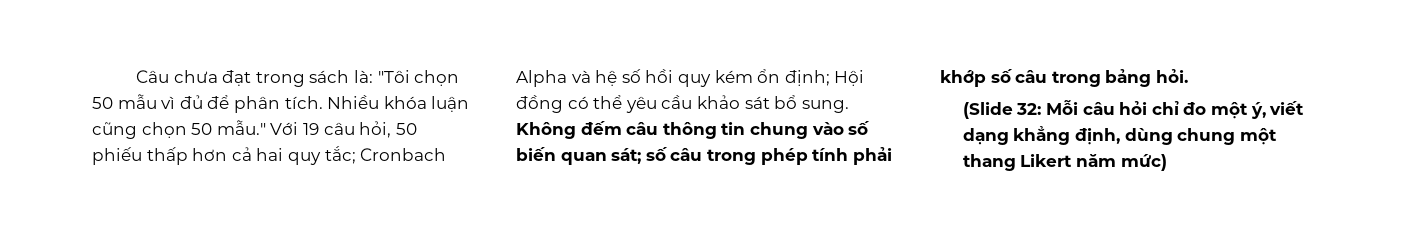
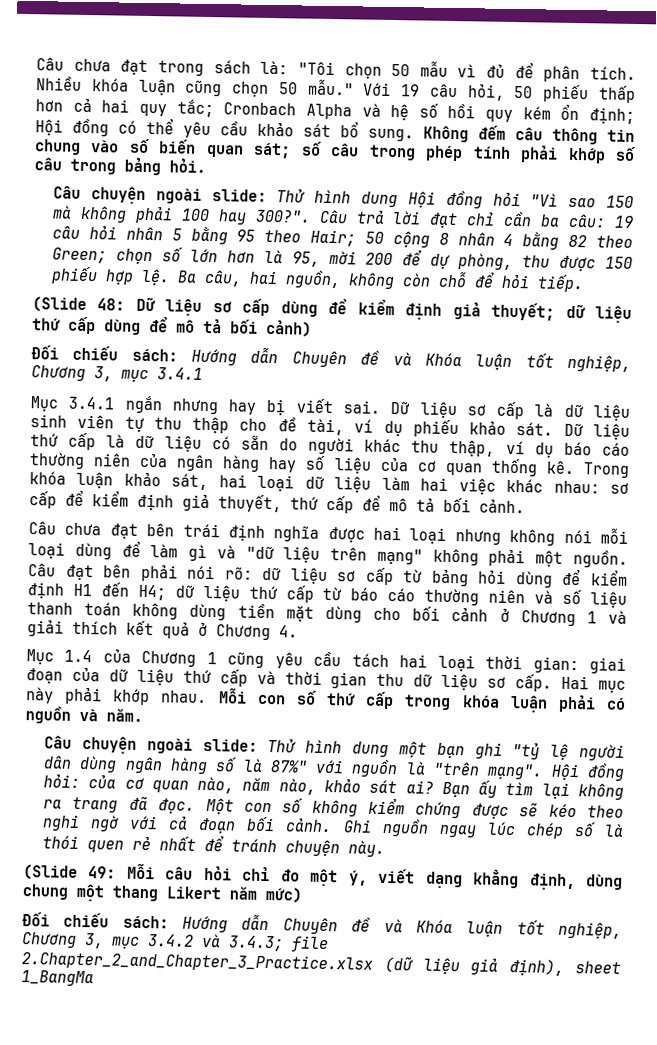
- (Slide 32: Mỗi câu hỏi chỉ đo một ý, viết dạng khẳng định, dùng chung một thang Likert năm mức)
+ Câu chuyện ngoài slide: Thử hình dung Hội đồng hỏi "Vì sao 150 mà không phải 100 hay 300?". Câu trả lời đạt chỉ cần ba câu: 19 câu hỏi nhân 5 bằng 95 theo Hair; 50 cộng 8 nhân 4 bằng 82 theo Green; chọn số lớn hơn là 95, mời 200 để dự phòng, thu được 150 phiếu hợp lệ. Ba câu, hai nguồn, không còn chỗ để hỏi tiếp.
+ (Slide 48: Dữ liệu sơ cấp dùng để kiểm định giả thuyết; dữ liệu thứ cấp dùng để mô tả bối cảnh)
+ Đối chiếu sách: Hướng dẫn Chuyên đề và Khóa luận tốt nghiệp, Chương 3, mục 3.4.1
+ Mục 3.4.1 ngắn nhưng hay bị viết sai. Dữ liệu sơ cấp là dữ liệu sinh viên tự thu thập cho đề tài, ví dụ phiếu khảo sát. Dữ liệu thứ cấp là dữ liệu có sẵn do người khác thu thập, ví dụ báo cáo thường niên của ngân hàng hay số liệu của cơ quan thống kê. Trong khóa luận khảo sát, hai loại dữ liệu làm hai việc khác nhau: sơ cấp để kiểm định giả thuyết, thứ cấp để mô tả bối cảnh.
+ Câu chưa đạt bên trái định nghĩa được hai loại nhưng không nói mỗi loại dùng để làm gì và "dữ liệu trên mạng" không phải một nguồn. Câu đạt bên phải nói rõ: dữ liệu sơ cấp từ bảng hỏi dùng để kiểm định H1 đến H4; dữ liệu thứ cấp từ báo cáo thường niên và số liệu thanh toán không dùng tiền mặt dùng cho bối cảnh ở Chương 1 và giải thích kết quả ở Chương 4.
+ Mục 1.4 của Chương 1 cũng yêu cầu tách hai loại thời gian: giai đoạn của dữ liệu thứ cấp và thời gian thu dữ liệu sơ cấp. Hai mục này phải khớp nhau. Mỗi con số thứ cấp trong khóa luận phải có nguồn và năm.
+ Câu chuyện ngoài slide: Thử hình dung một bạn ghi "tỷ lệ người dân dùng ngân hàng số là 87%" với nguồn là "trên mạng". Hội đồng hỏi: của cơ quan nào, năm nào, khảo sát ai? Bạn ấy tìm lại không ra trang đã đọc. Một con số không kiểm chứng được sẽ kéo theo nghi ngờ với cả đoạn bối cảnh. Ghi nguồn ngay lúc chép số là thói quen rẻ nhất để tránh chuyện này.
+ (Slide 49: Mỗi câu hỏi chỉ đo một ý, viết dạng khẳng định, dùng chung một thang Likert năm mức)
+ Đối chiếu sách: Hướng dẫn Chuyên đề và Khóa luận tốt nghiệp, Chương 3, mục 3.4.2 và 3.4.3; file 2.Chapter_2_and_Chapter_3_Practice.xlsx (dữ liệu giả định), sheet 1_BangMa

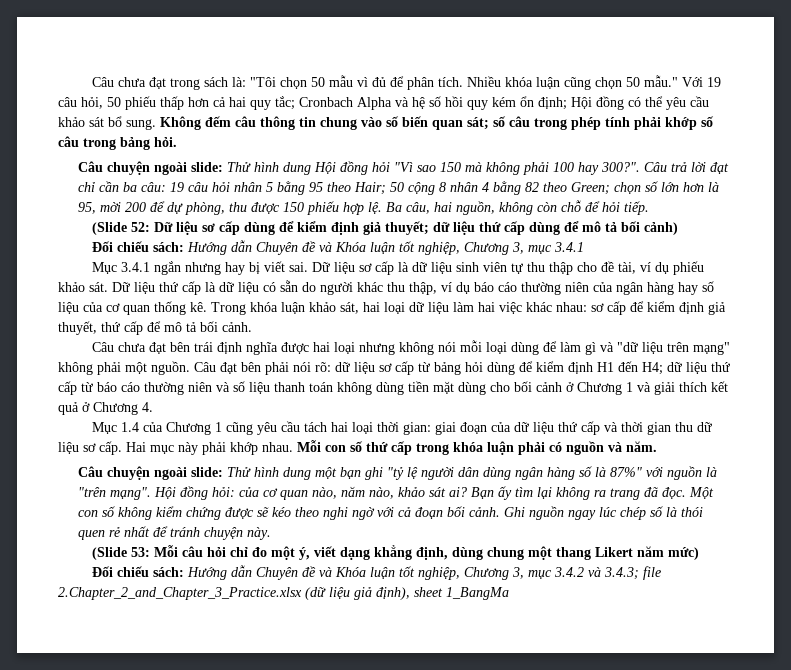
- (Slide 48: Dữ liệu sơ cấp dùng để kiểm định giả thuyết; dữ liệu thứ cấp dùng để mô tả bối cảnh)
+ (Slide 52: Dữ liệu sơ cấp dùng để kiểm định giả thuyết; dữ liệu thứ cấp dùng để mô tả bối cảnh)
- (Slide 49: Mỗi câu hỏi chỉ đo một ý, viết dạng khẳng định, dùng chung một thang Likert năm mức)
+ (Slide 53: Mỗi câu hỏi chỉ đo một ý, viết dạng khẳng định, dùng chung một thang Likert năm mức)

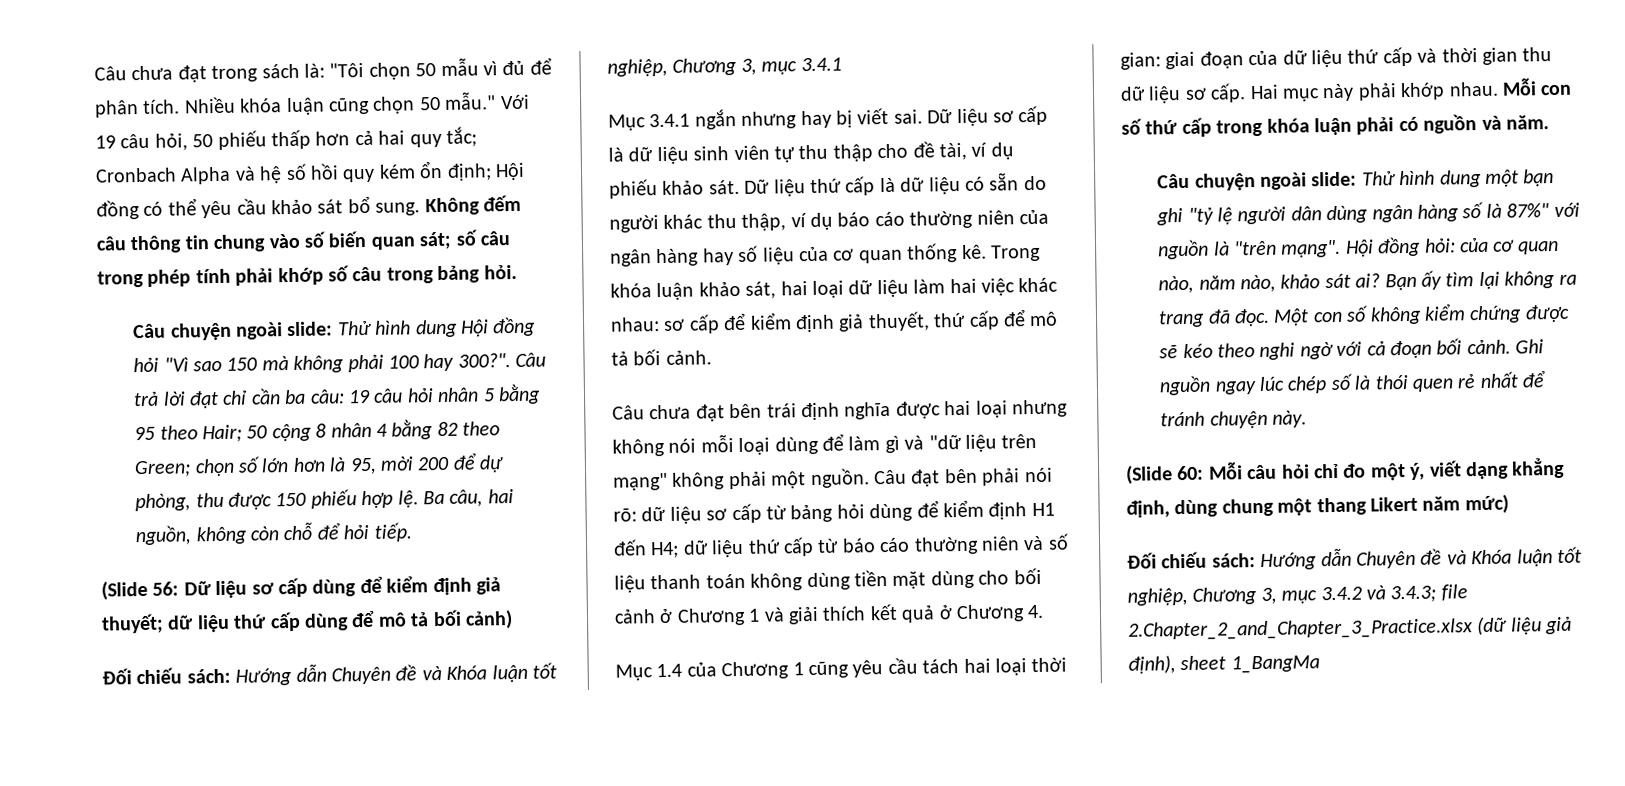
- (Slide 52: Dữ liệu sơ cấp dùng để kiểm định giả thuyết; dữ liệu thứ cấp dùng để mô tả bối cảnh)
+ (Slide 56: Dữ liệu sơ cấp dùng để kiểm định giả thuyết; dữ liệu thứ cấp dùng để mô tả bối cảnh)
- (Slide 53: Mỗi câu hỏi chỉ đo một ý, viết dạng khẳng định, dùng chung một thang Likert năm mức)
+ (Slide 60: Mỗi câu hỏi chỉ đo một ý, viết dạng khẳng định, dùng chung một thang Likert năm mức)

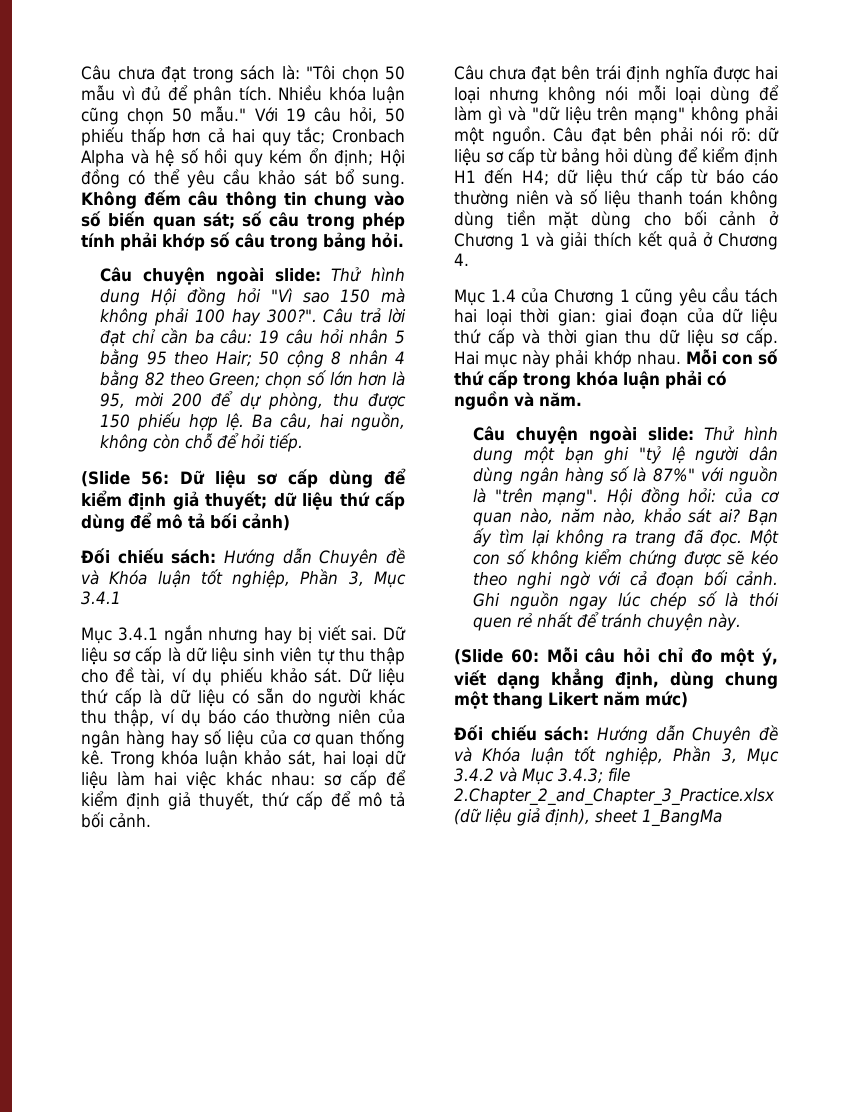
- Đối chiếu sách: Hướng dẫn Chuyên đề và Khóa luận tốt nghiệp, Chương 3, mục 3.4.1
+ Đối chiếu sách: Hướng dẫn Chuyên đề và Khóa luận tốt nghiệp, Phần 3, Mục 3.4.1
- Đối chiếu sách: Hướng dẫn Chuyên đề và Khóa luận tốt nghiệp, Chương 3, mục 3.4.2 và 3.4.3; file 2.Chapter_2_and_Chapter_3_Practice.xlsx (dữ liệu giả định), sheet 1_BangMa
+ Đối chiếu sách: Hướng dẫn Chuyên đề và Khóa luận tốt nghiệp, Phần 3, Mục 3.4.2 và Mục 3.4.3; file 2.Chapter_2_and_Chapter_3_Practice.xlsx (dữ liệu giả định), sheet 1_BangMa

